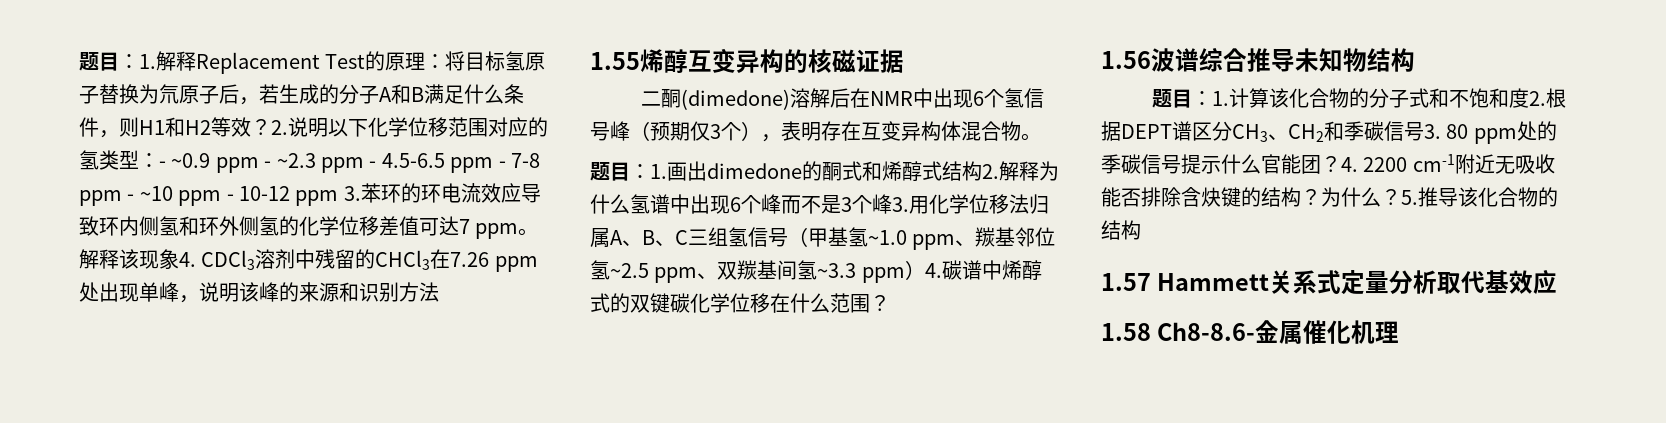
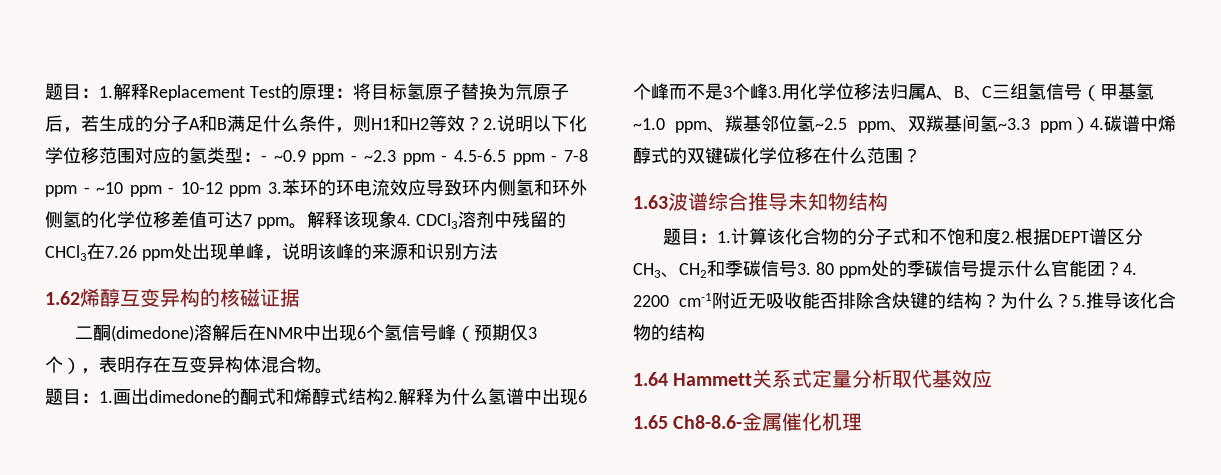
- 1.55烯醇互变异构的核磁证据
+ 1.62烯醇互变异构的核磁证据
- 1.56波谱综合推导未知物结构
+ 1.63波谱综合推导未知物结构
- 1.57 Hammett关系式定量分析取代基效应
+ 1.64 Hammett关系式定量分析取代基效应
- 1.58 Ch8-8.6-金属催化机理
+ 1.65 Ch8-8.6-金属催化机理

